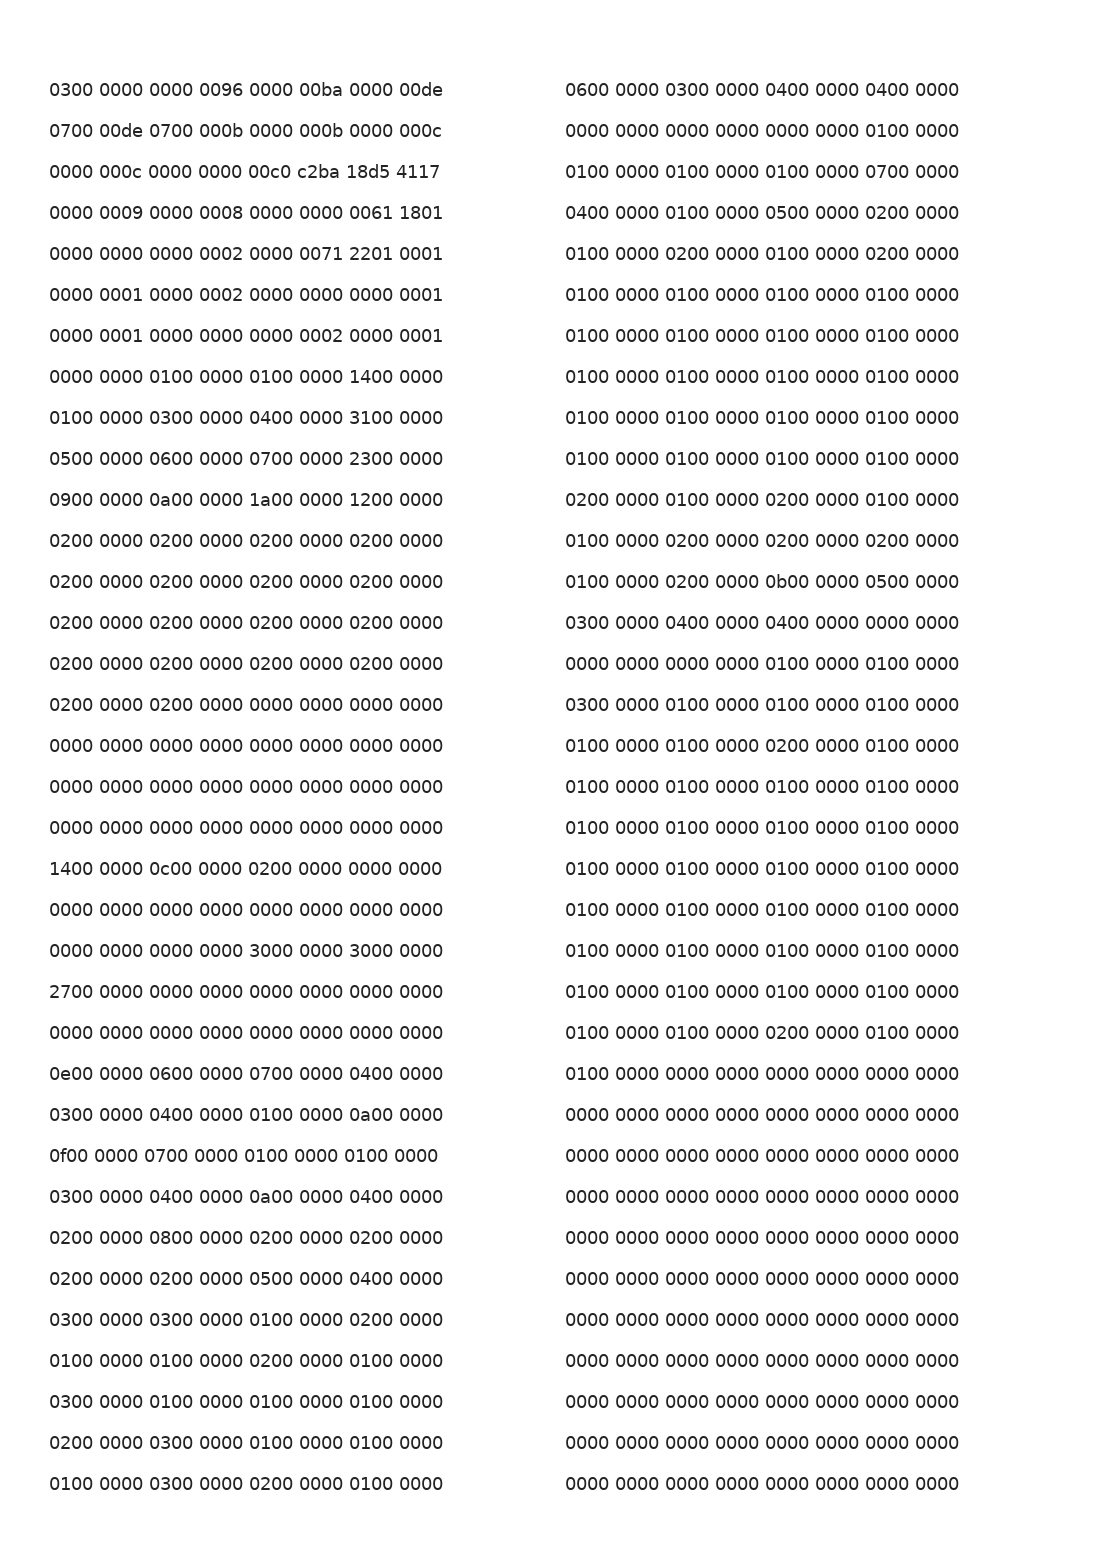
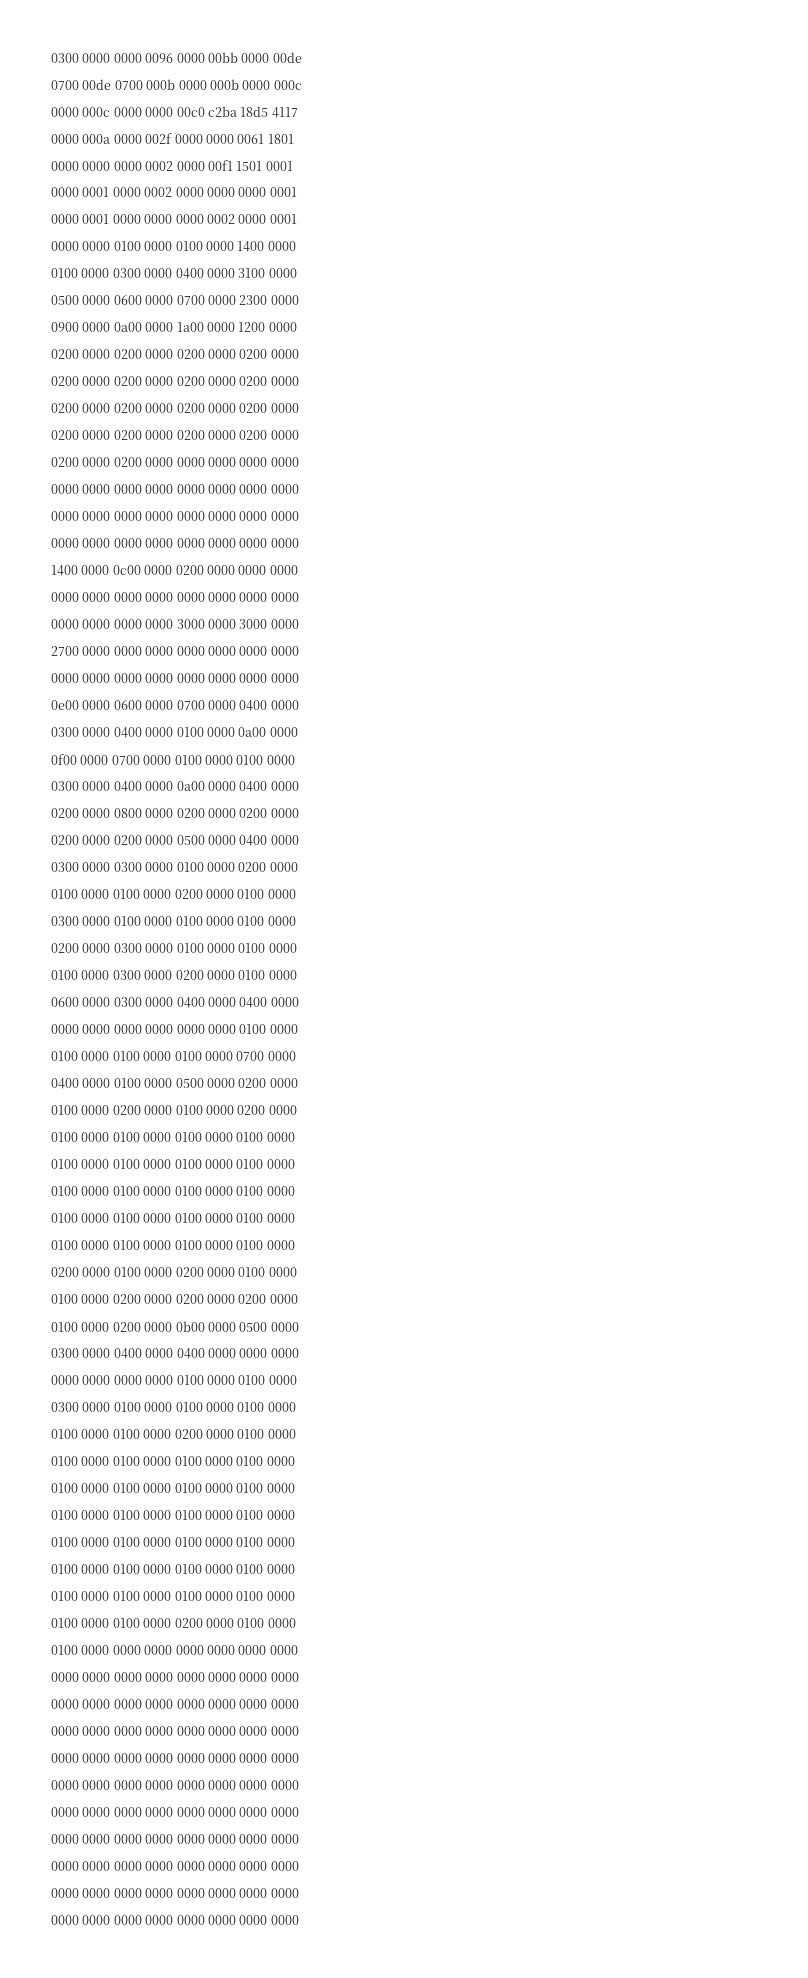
- 0300 0000 0000 0096 0000 00ba 0000 00de
+ 0300 0000 0000 0096 0000 00bb 0000 00de
- 0000 0009 0000 0008 0000 0000 0061 1801
+ 0000 000a 0000 002f 0000 0000 0061 1801
- 0000 0000 0000 0002 0000 0071 2201 0001
+ 0000 0000 0000 0002 0000 00f1 1501 0001

